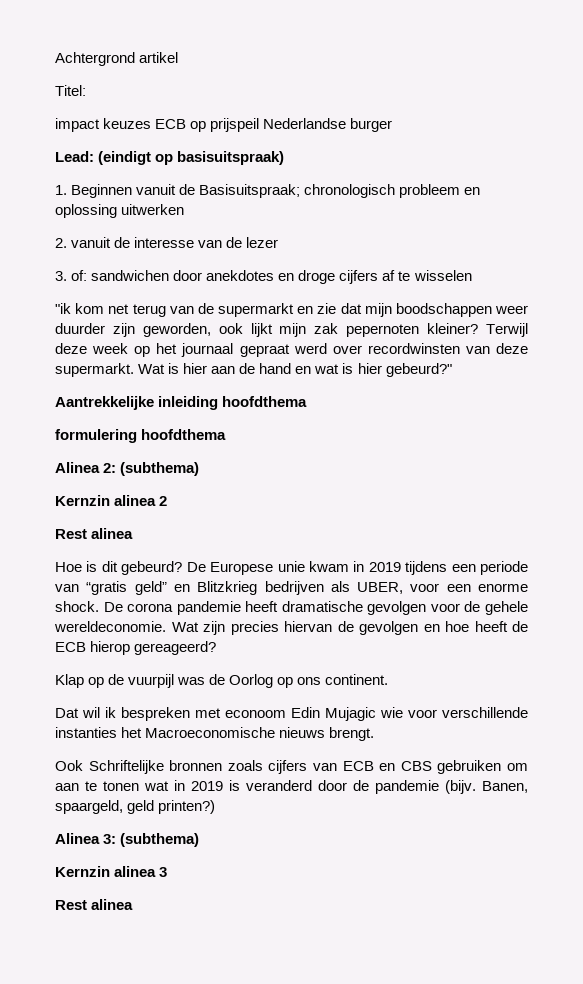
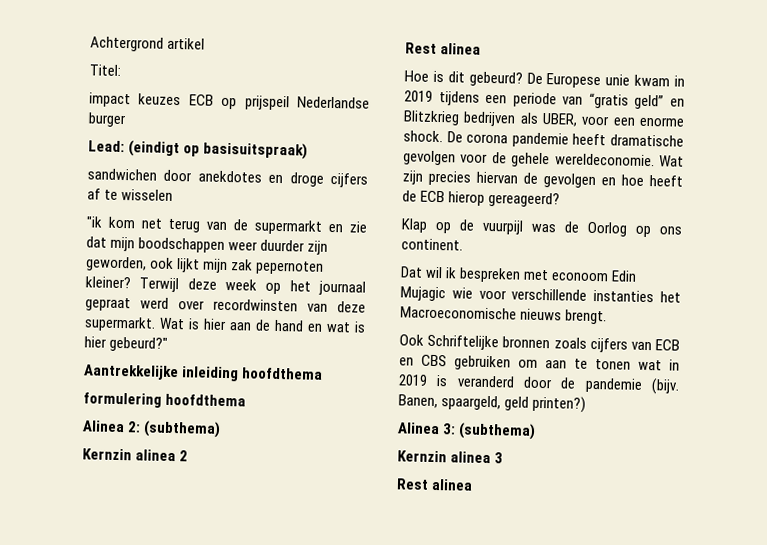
- 1. Beginnen vanuit de Basisuitspraak; chronologisch probleem en oplossing uitwerken
- 2. vanuit de interesse van de lezer
- 3. of: sandwichen door anekdotes en droge cijfers af te wisselen
+ sandwichen door anekdotes en droge cijfers af te wisselen

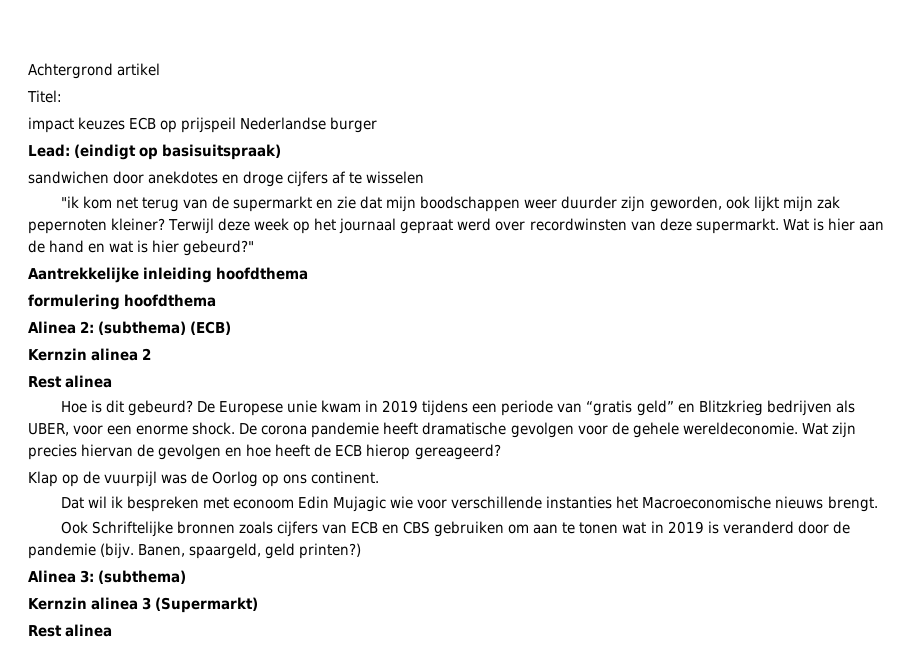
- Alinea 2: (subthema)
+ Alinea 2: (subthema) (ECB)
- Kernzin alinea 3
+ Kernzin alinea 3 (Supermarkt)

